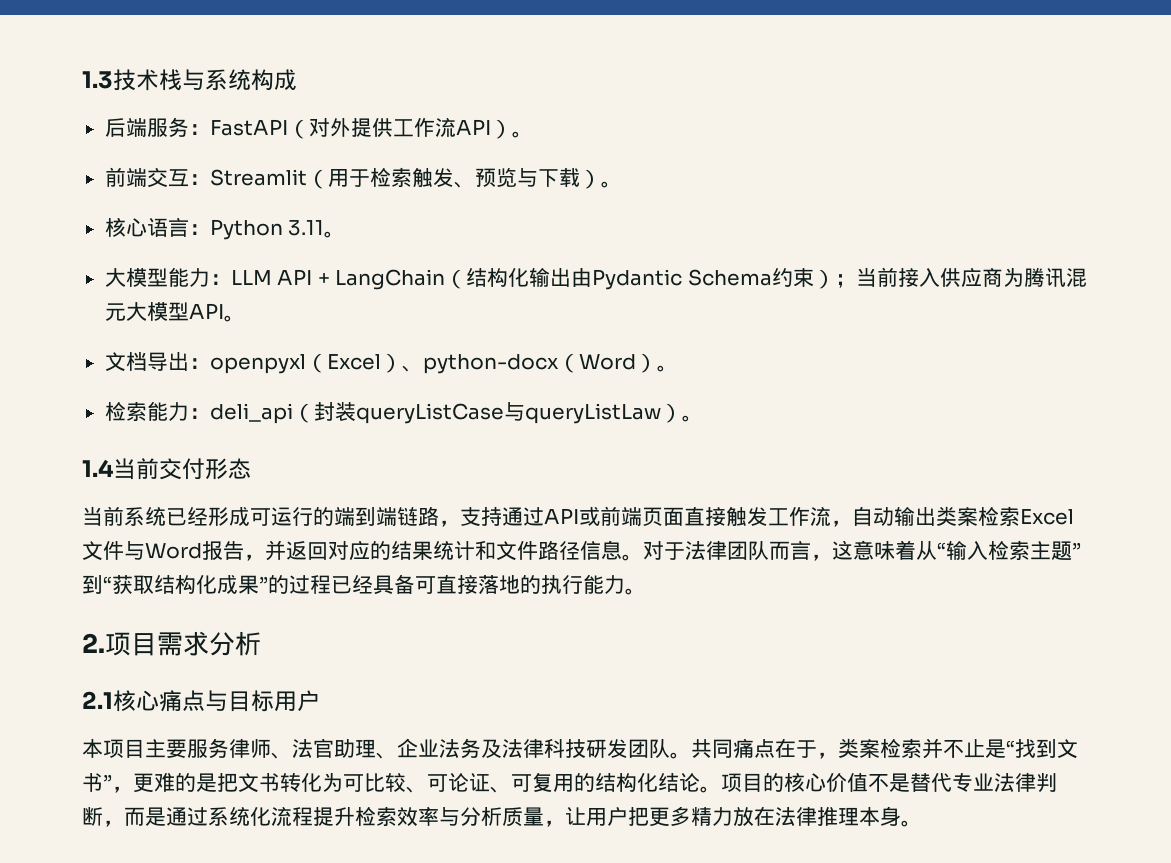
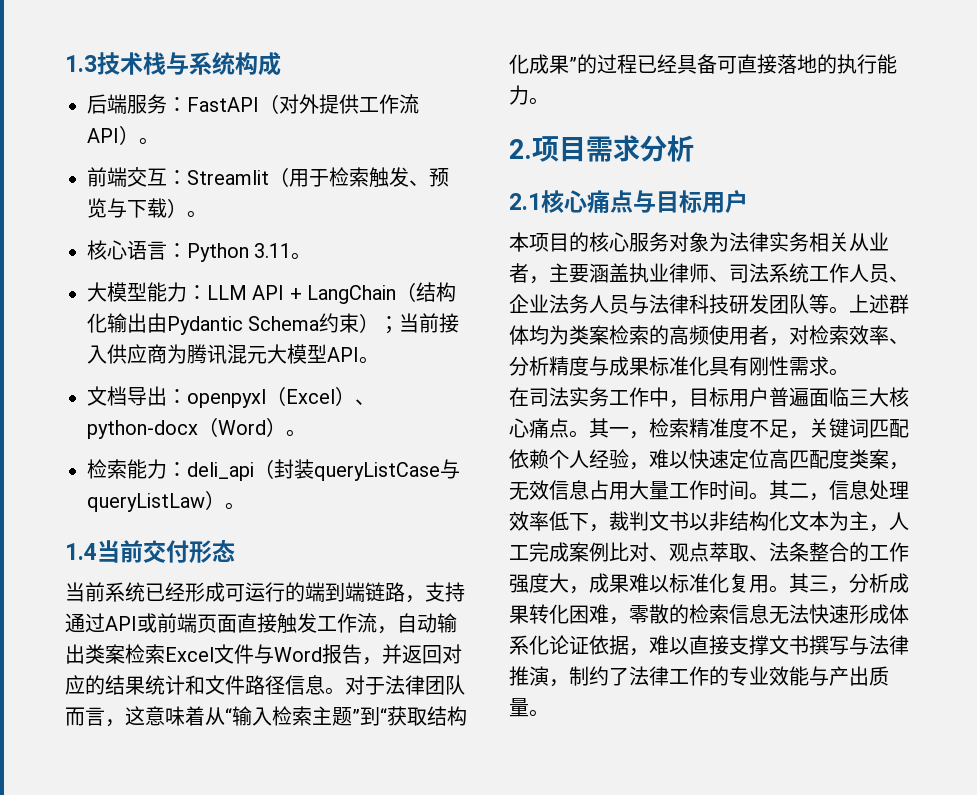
- 本项目主要服务律师、法官助理、企业法务及法律科技研发团队。共同痛点在于，类案检索并不止是“找到文书”，更难的是把文书转化为可比较、可论证、可复用的结构化结论。项目的核心价值不是替代专业法律判断，而是通过系统化流程提升检索效率与分析质量，让用户把更多精力放在法律推理本身。
+ 本项目的核心服务对象为法律实务相关从业者，主要涵盖执业律师、司法系统工作人员、企业法务人员与法律科技研发团队等。上述群体均为类案检索的高频使用者，对检索效率、分析精度与成果标准化具有刚性需求。
+ 在司法实务工作中，目标用户普遍面临三大核心痛点。其一，检索精准度不足，关键词匹配依赖个人经验，难以快速定位高匹配度类案，无效信息占用大量工作时间。其二，信息处理效率低下，裁判文书以非结构化文本为主，人工完成案例比对、观点萃取、法条整合的工作强度大，成果难以标准化复用。其三，分析成果转化困难，零散的检索信息无法快速形成体系化论证依据，难以直接支撑文书撰写与法律推演，制约了法律工作的专业效能与产出质量。

